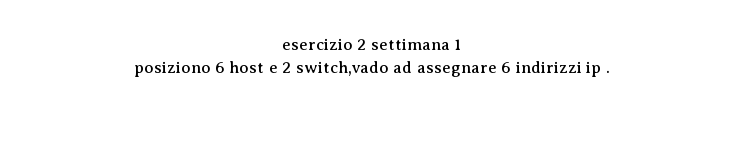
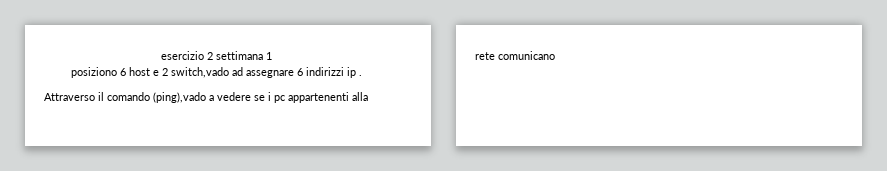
+ Attraverso il comando (ping),vado a vedere se i pc appartenenti alla rete comunicano

